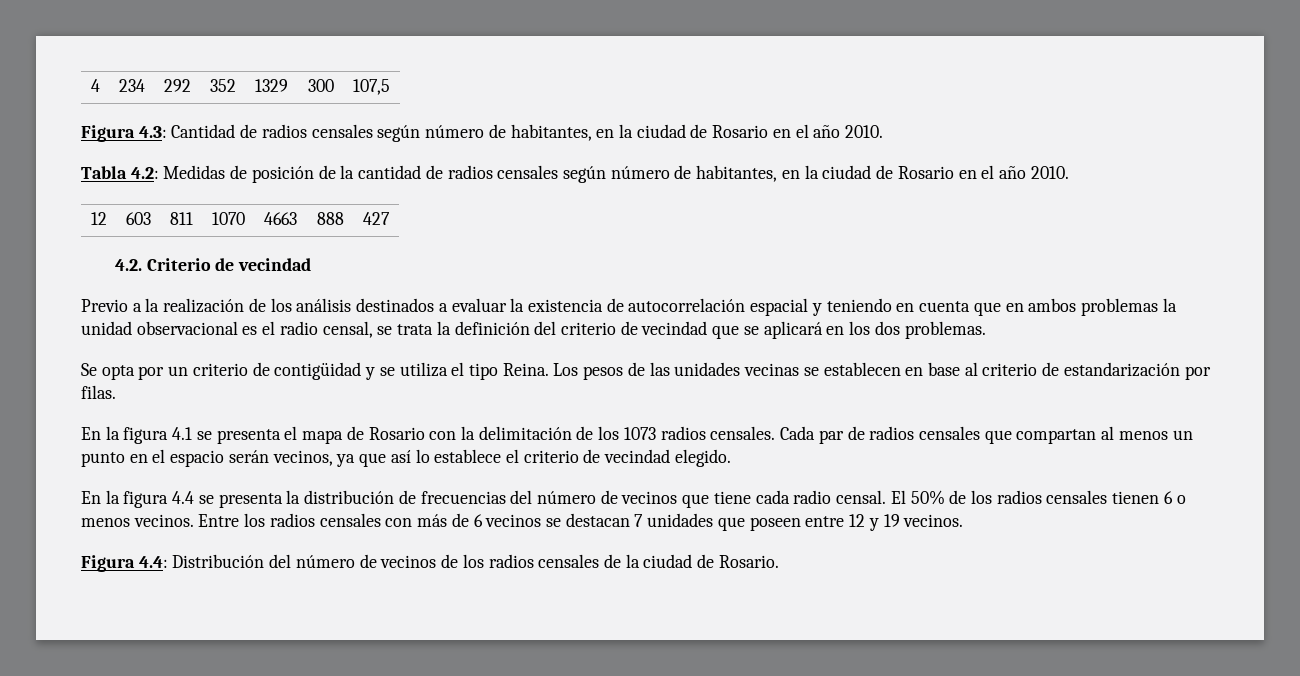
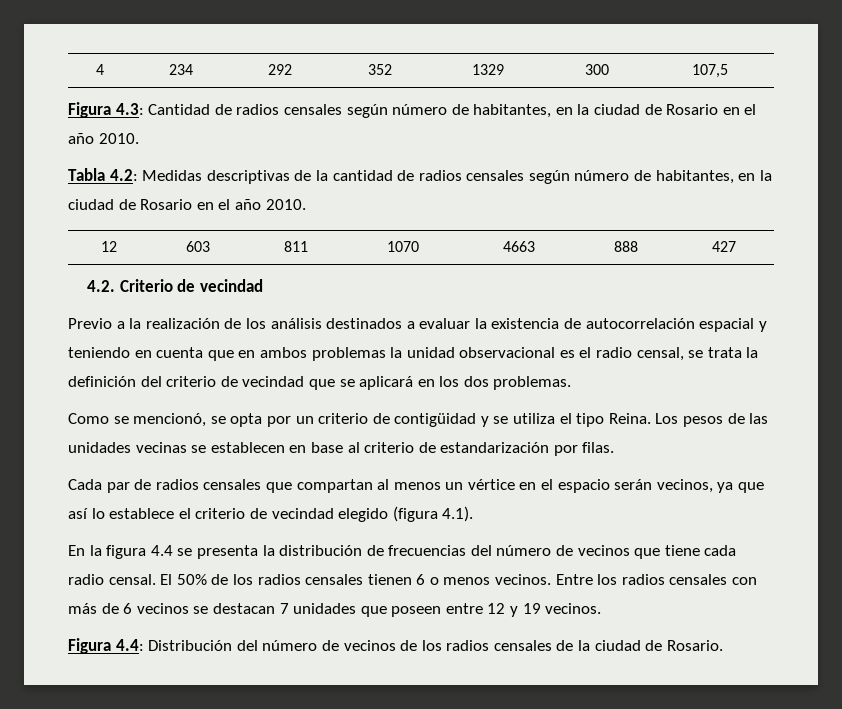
- Tabla 4.2: Medidas de posición de la cantidad de radios censales según número de habitantes, en la ciudad de Rosario en el año 2010.
+ Tabla 4.2: Medidas descriptivas de la cantidad de radios censales según número de habitantes, en la ciudad de Rosario en el año 2010.
- Se opta por un criterio de contigüidad y se utiliza el tipo Reina.
+ Como se mencionó, se opta por un criterio de contigüidad y se utiliza el tipo Reina.
- En la figura 4.1 se presenta el mapa de Rosario con la delimitación de los 1073 radios censales. Cada par de radios censales que compartan al menos un punto en el espacio serán vecinos, ya que así lo establece el criterio de vecindad elegido.
+ Cada par de radios censales que compartan al menos un vértice en el espacio serán vecinos, ya que así lo establece el criterio de vecindad elegido (figura 4.1).

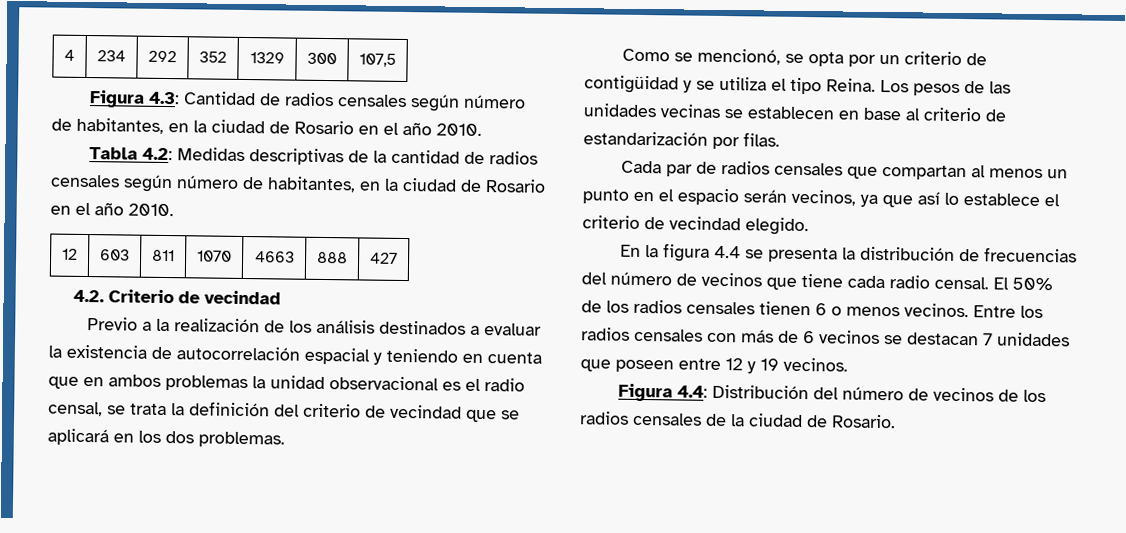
- Cada par de radios censales que compartan al menos un vértice en el espacio serán vecinos, ya que así lo establece el criterio de vecindad elegido (figura 4.1).
+ Cada par de radios censales que compartan al menos un punto en el espacio serán vecinos, ya que así lo establece el criterio de vecindad elegido.

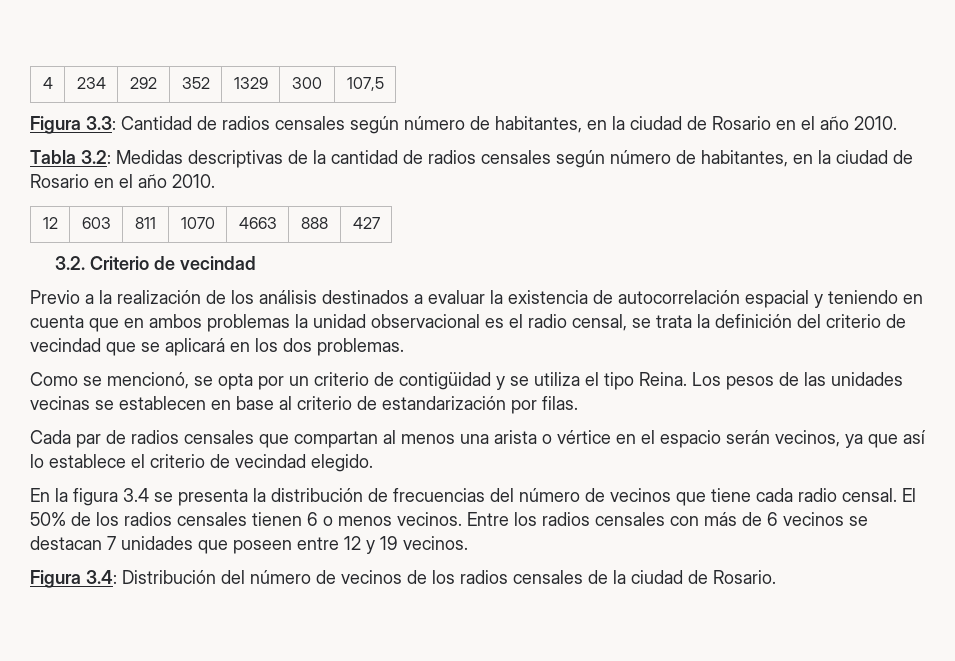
- Figura 4.3: Cantidad de radios censales según número de habitantes, en la ciudad de Rosario en el año 2010.
+ Figura 3.3: Cantidad de radios censales según número de habitantes, en la ciudad de Rosario en el año 2010.
- Tabla 4.2: Medidas descriptivas de la cantidad de radios censales según número de habitantes, en la ciudad de Rosario en el año 2010.
+ Tabla 3.2: Medidas descriptivas de la cantidad de radios censales según número de habitantes, en la ciudad de Rosario en el año 2010.
- 4.2. Criterio de vecindad
+ 3.2. Criterio de vecindad
- Cada par de radios censales que compartan al menos un punto en el espacio serán vecinos, ya que así lo establece el criterio de vecindad elegido.
+ Cada par de radios censales que compartan al menos una arista o vértice en el espacio serán vecinos, ya que así lo establece el criterio de vecindad elegido.
- En la figura 4.4 se presenta la distribución de frecuencias del número de vecinos que tiene cada radio censal.
+ En la figura 3.4 se presenta la distribución de frecuencias del número de vecinos que tiene cada radio censal.
- Figura 4.4: Distribución del número de vecinos de los radios censales de la ciudad de Rosario.
+ Figura 3.4: Distribución del número de vecinos de los radios censales de la ciudad de Rosario.

